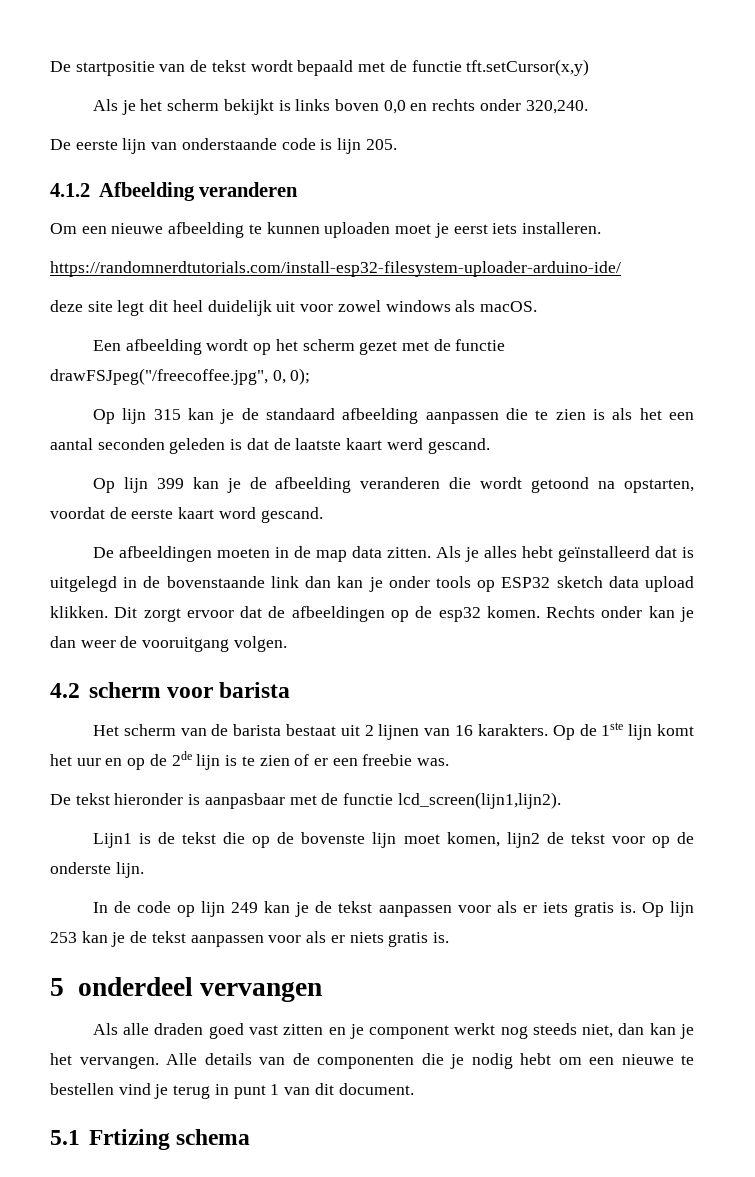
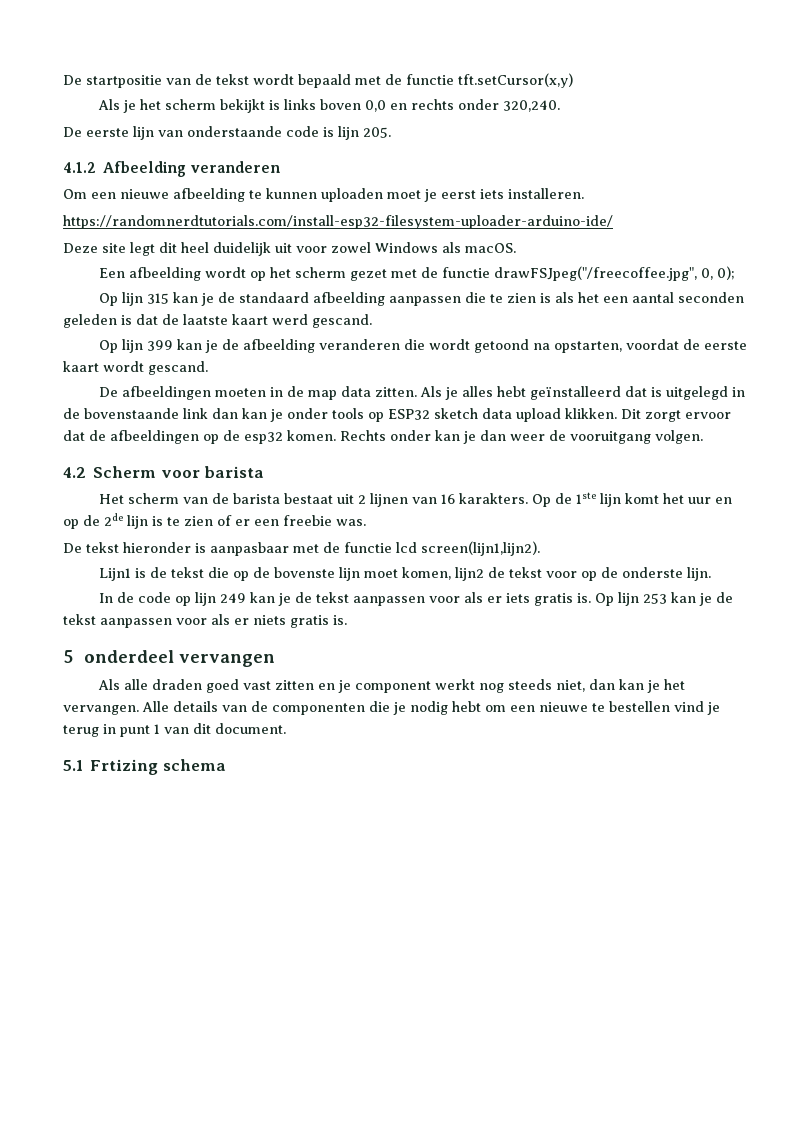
- deze site legt dit heel duidelijk uit voor zowel windows als macOS.
+ Deze site legt dit heel duidelijk uit voor zowel Windows als macOS.
- Op lijn 399 kan je de afbeelding veranderen die wordt getoond na opstarten, voordat de eerste kaart word gescand.
+ Op lijn 399 kan je de afbeelding veranderen die wordt getoond na opstarten, voordat de eerste kaart wordt gescand.
- 4.2 scherm voor barista
+ 4.2 Scherm voor barista
- De tekst hieronder is aanpasbaar met de functie lcd_screen(lijn1,lijn2).
+ De tekst hieronder is aanpasbaar met de functie lcd screen(lijn1,lijn2).

